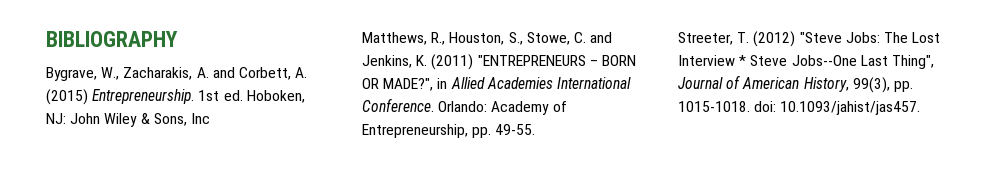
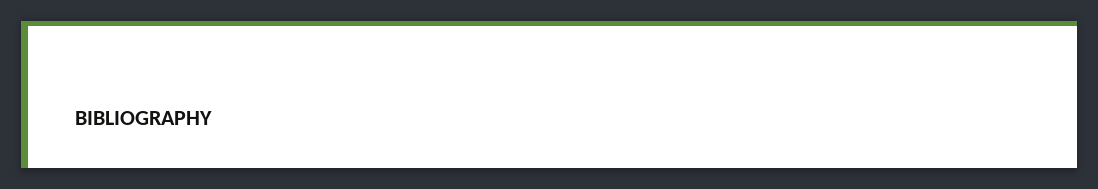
- Bygrave, W., Zacharakis, A. and Corbett, A. (2015) Entrepreneurship. 1st ed. Hoboken, NJ: John Wiley & Sons, Inc
- Matthews, R., Houston, S., Stowe, C. and Jenkins, K. (2011) "ENTREPRENEURS – BORN OR MADE?", in Allied Academies International Conference. Orlando: Academy of Entrepreneurship, pp. 49-55.
- Streeter, T. (2012) "Steve Jobs: The Lost Interview * Steve Jobs--One Last Thing", Journal of American History, 99(3), pp. 1015-1018. doi: 10.1093/jahist/jas457.

